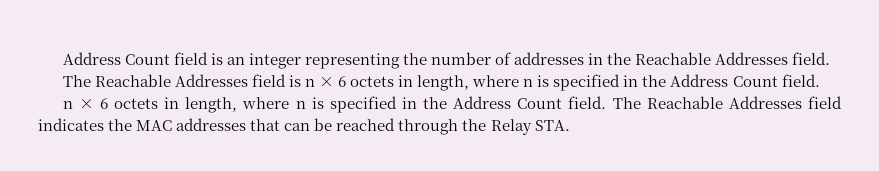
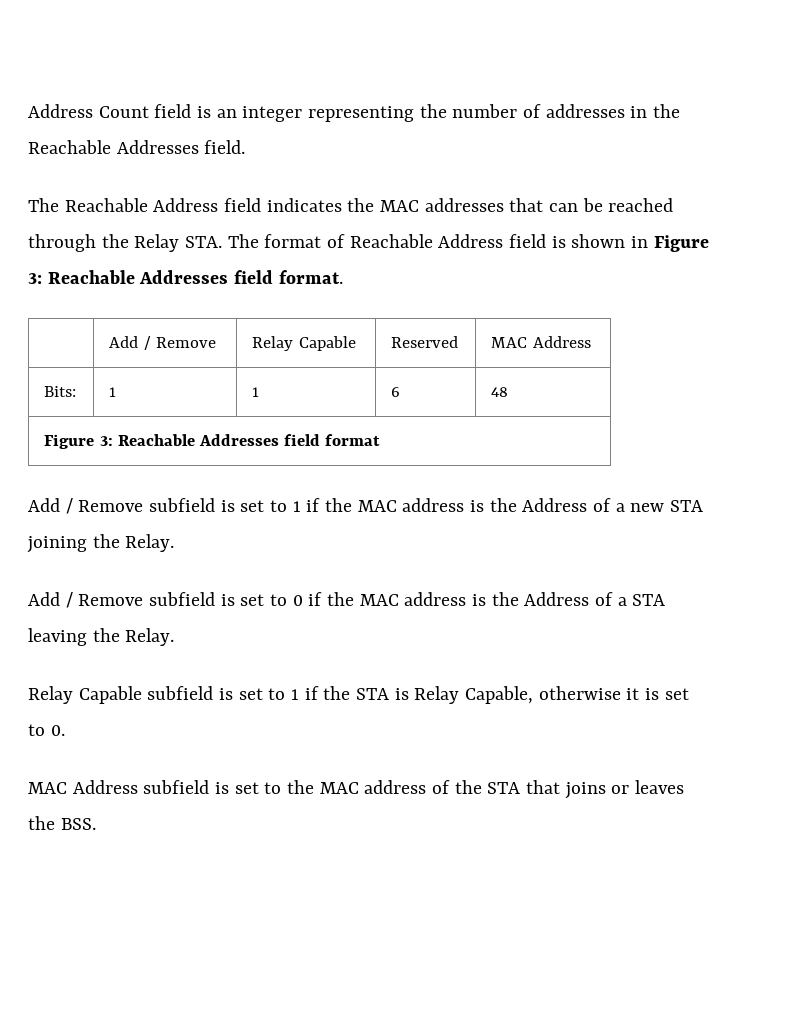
- The Reachable Addresses field is n × 6 octets in length, where n is specified in the Address Count field.
- n × 6 octets in length, where n is specified in the Address Count field. The Reachable Addresses field indicates the MAC addresses that can be reached through the Relay STA.
+ The Reachable Address field indicates the MAC addresses that can be reached through the Relay STA. The format of Reachable Address field is shown in Figure 3: Reachable Addresses field format.
+ | Add / Remove | Relay Capable | Reserved | MAC Address
+ Bits: | 1 | 1 | 6 | 48
+ Figure 3: Reachable Addresses field format
+ Add / Remove subfield is set to 1 if the MAC address is the Address of a new STA joining the Relay.
+ Add / Remove subfield is set to 0 if the MAC address is the Address of a STA leaving the Relay.
+ Relay Capable subfield is set to 1 if the STA is Relay Capable, otherwise it is set to 0.
+ MAC Address subfield is set to the MAC address of the STA that joins or leaves the BSS.

